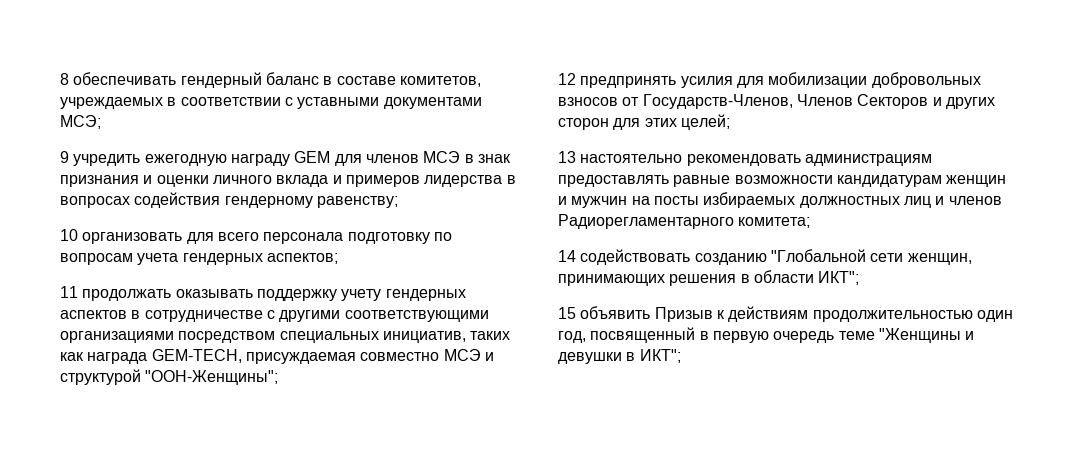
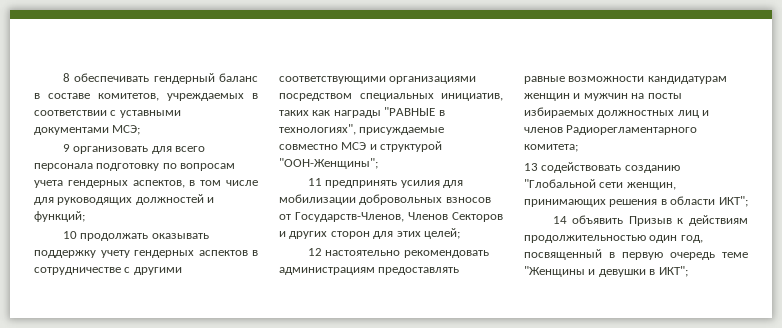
- 9 учредить ежегодную награду GEM для членов МСЭ в знак признания и оценки личного вклада и примеров лидерства в вопросах содействия гендерному равенству;
- 10 организовать для всего персонала подготовку по вопросам учета гендерных аспектов;
- 11 продолжать оказывать поддержку учету гендерных аспектов в сотрудничестве с другими соответствующими организациями посредством специальных инициатив, таких как награда GEM-TECH, присуждаемая совместно МСЭ и структурой "ООН-Женщины";
+ 9 организовать для всего персонала подготовку по вопросам учета гендерных аспектов, в том числе для руководящих должностей и функций;
+ 10 продолжать оказывать поддержку учету гендерных аспектов в сотрудничестве с другими соответствующими организациями посредством специальных инициатив, таких как награды "РАВНЫЕ в технологиях", присуждаемые совместно МСЭ и структурой "ООН-Женщины";
- 12 предпринять усилия для мобилизации добровольных взносов от Государств-Членов, Членов Секторов и других сторон для этих целей;
+ 11 предпринять усилия для мобилизации добровольных взносов от Государств-Членов, Членов Секторов и других сторон для этих целей;
- 13 настоятельно рекомендовать администрациям предоставлять равные возможности кандидатурам женщин и мужчин на посты избираемых должностных лиц и членов Радиорегламентарного комитета;
+ 12 настоятельно рекомендовать администрациям предоставлять равные возможности кандидатурам женщин и мужчин на посты избираемых должностных лиц и членов Радиорегламентарного комитета;
- 14 содействовать созданию "Глобальной сети женщин, принимающих решения в области ИКТ";
+ 13 содействовать созданию "Глобальной сети женщин, принимающих решения в области ИКТ";
- 15 объявить Призыв к действиям продолжительностью один год, посвященный в первую очередь теме "Женщины и девушки в ИКТ";
+ 14 объявить Призыв к действиям продолжительностью один год, посвященный в первую очередь теме "Женщины и девушки в ИКТ";

